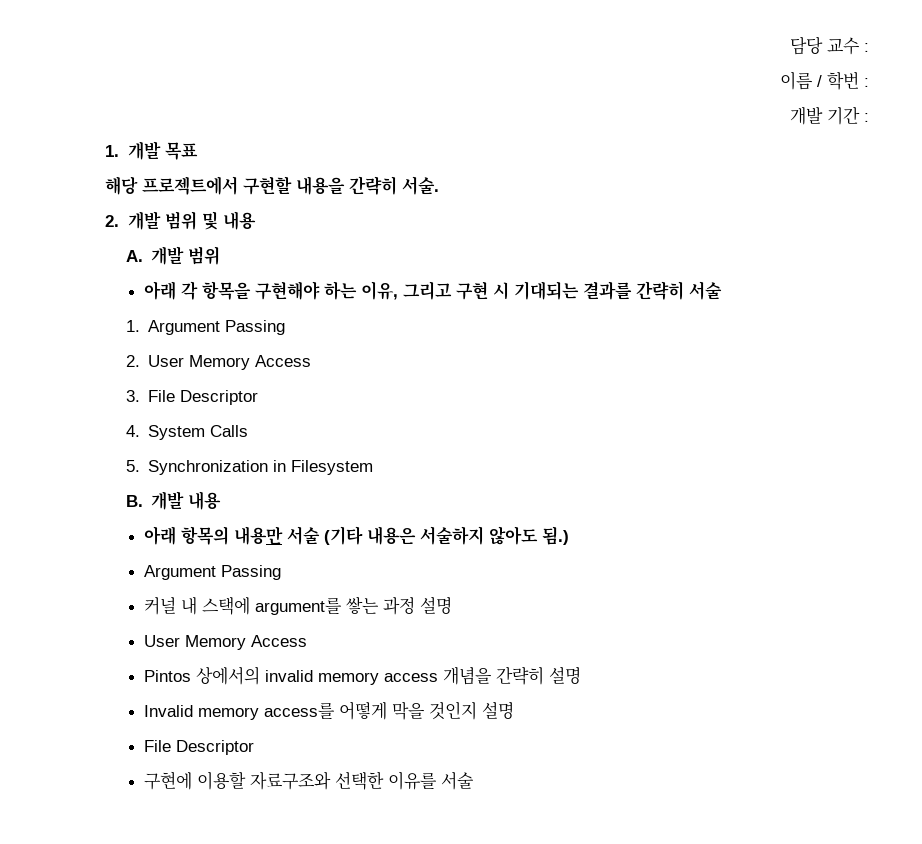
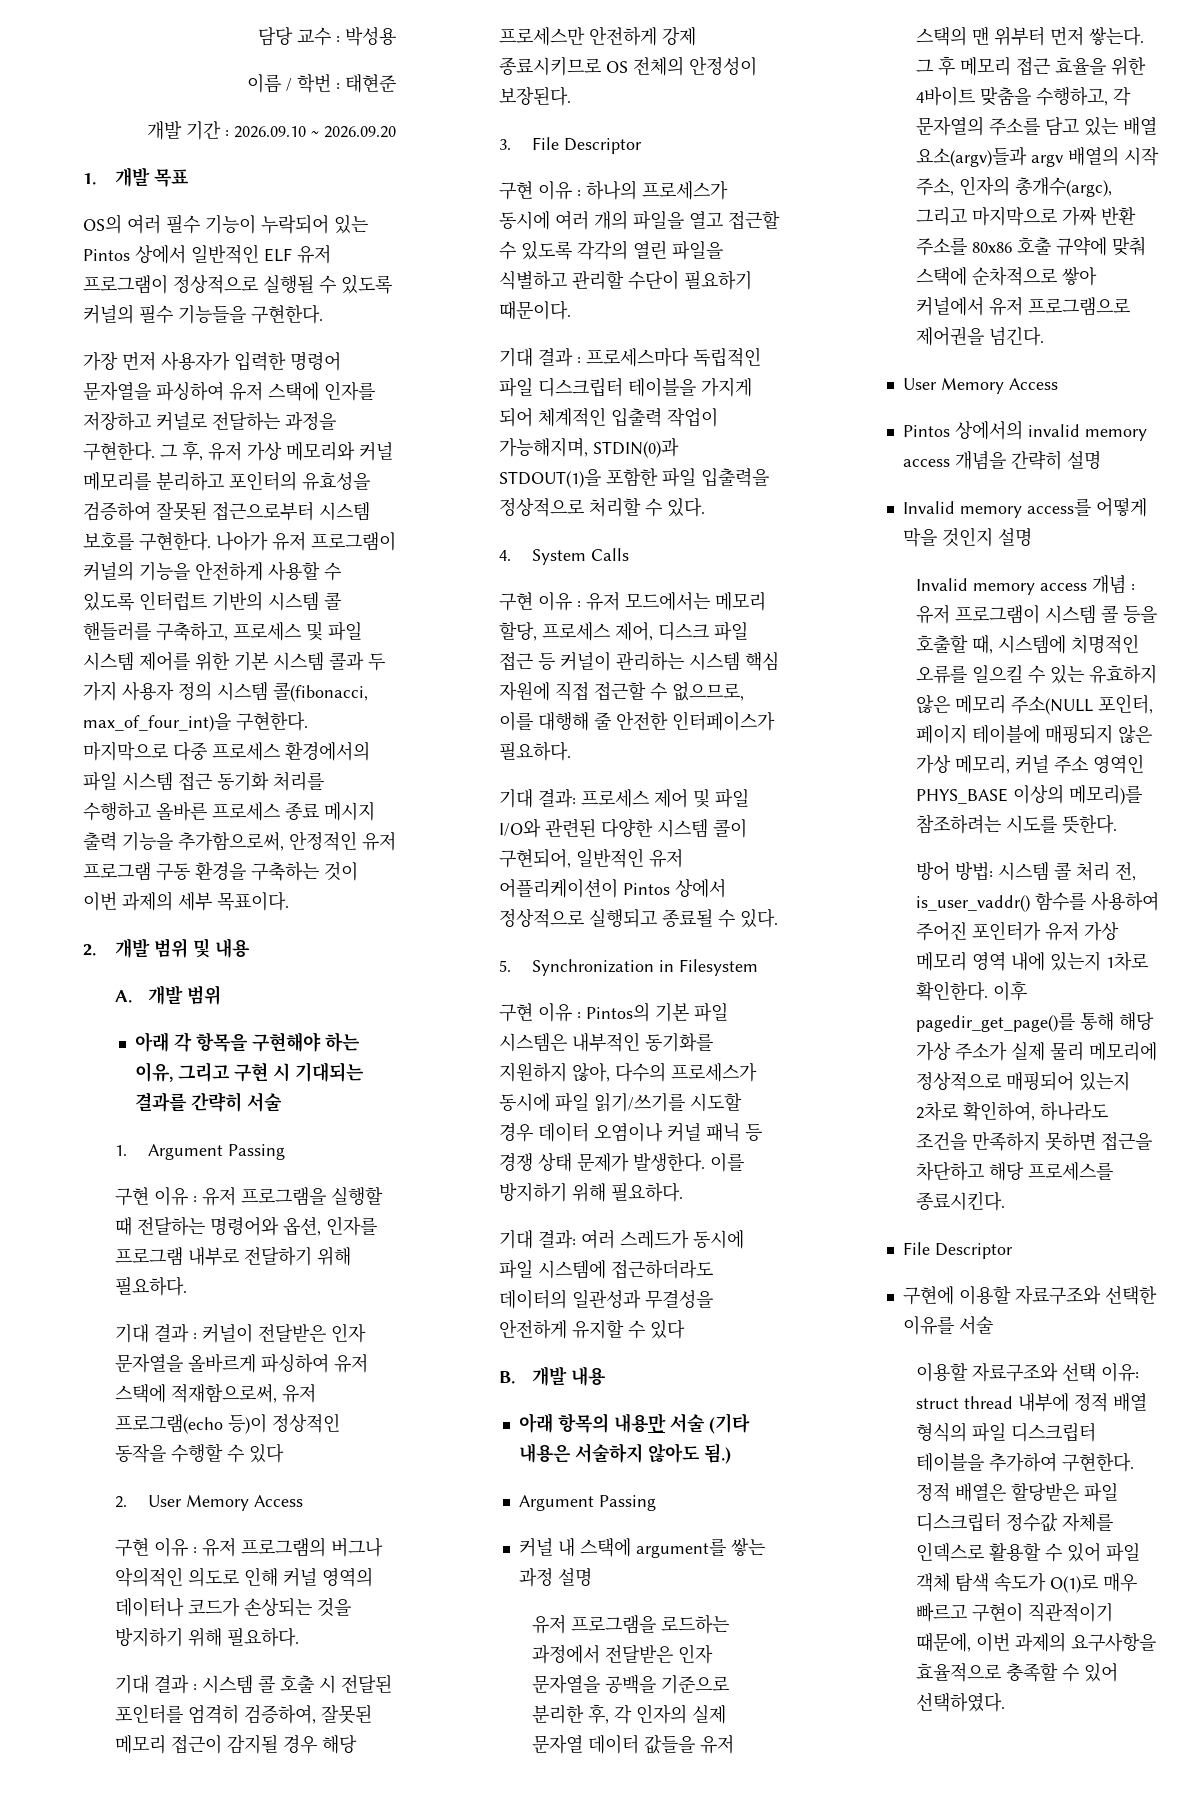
- 담당 교수 :
+ 담당 교수 : 박성용
- 이름 / 학번 :
+ 이름 / 학번 : 태현준
- 개발 기간 :
+ 개발 기간 : 2026.09.10 ~ 2026.09.20
- 해당 프로젝트에서 구현할 내용을 간략히 서술.
+ OS의 여러 필수 기능이 누락되어 있는 Pintos 상에서 일반적인 ELF 유저 프로그램이 정상적으로 실행될 수 있도록 커널의 필수 기능들을 구현한다.
+ 가장 먼저 사용자가 입력한 명령어 문자열을 파싱하여 유저 스택에 인자를 저장하고 커널로 전달하는 과정을 구현한다. 그 후, 유저 가상 메모리와 커널 메모리를 분리하고 포인터의 유효성을 검증하여 잘못된 접근으로부터 시스템 보호를 구현한다. 나아가 유저 프로그램이 커널의 기능을 안전하게 사용할 수 있도록 인터럽트 기반의 시스템 콜 핸들러를 구축하고, 프로세스 및 파일 시스템 제어를 위한 기본 시스템 콜과 두 가지 사용자 정의 시스템 콜(fibonacci, max_of_four_int)을 구현한다. 마지막으로 다중 프로세스 환경에서의 파일 시스템 접근 동기화 처리를 수행하고 올바른 프로세스 종료 메시지 출력 기능을 추가함으로써, 안정적인 유저 프로그램 구동 환경을 구축하는 것이 이번 과제의 세부 목표이다.
+ 구현 이유 : 유저 프로그램을 실행할 때 전달하는 명령어와 옵션, 인자를 프로그램 내부로 전달하기 위해 필요하다.
+ 기대 결과 : 커널이 전달받은 인자 문자열을 올바르게 파싱하여 유저 스택에 적재함으로써, 유저 프로그램(echo 등)이 정상적인 동작을 수행할 수 있다
  2. User Memory Access
+ 구현 이유 : 유저 프로그램의 버그나 악의적인 의도로 인해 커널 영역의 데이터나 코드가 손상되는 것을 방지하기 위해 필요하다.
+ 기대 결과 : 시스템 콜 호출 시 전달된 포인터를 엄격히 검증하여, 잘못된 메모리 접근이 감지될 경우 해당 프로세스만 안전하게 강제 종료시키므로 OS 전체의 안정성이 보장된다.
  3. File Descriptor
+ 구현 이유 : 하나의 프로세스가 동시에 여러 개의 파일을 열고 접근할 수 있도록 각각의 열린 파일을 식별하고 관리할 수단이 필요하기 때문이다.
+ 기대 결과 : 프로세스마다 독립적인 파일 디스크립터 테이블을 가지게 되어 체계적인 입출력 작업이 가능해지며, STDIN(0)과 STDOUT(1)을 포함한 파일 입출력을 정상적으로 처리할 수 있다.
  4. System Calls
+ 구현 이유 : 유저 모드에서는 메모리 할당, 프로세스 제어, 디스크 파일 접근 등 커널이 관리하는 시스템 핵심 자원에 직접 접근할 수 없으므로, 이를 대행해 줄 안전한 인터페이스가 필요하다.
+ 기대 결과: 프로세스 제어 및 파일 I/O와 관련된 다양한 시스템 콜이 구현되어, 일반적인 유저 어플리케이션이 Pintos 상에서 정상적으로 실행되고 종료될 수 있다.
  5. Synchronization in Filesystem
+ 구현 이유 : Pintos의 기본 파일 시스템은 내부적인 동기화를 지원하지 않아, 다수의 프로세스가 동시에 파일 읽기/쓰기를 시도할 경우 데이터 오염이나 커널 패닉 등 경쟁 상태 문제가 발생한다. 이를 방지하기 위해 필요하다.
+ 기대 결과: 여러 스레드가 동시에 파일 시스템에 접근하더라도 데이터의 일관성과 무결성을 안전하게 유지할 수 있다
+ 유저 프로그램을 로드하는 과정에서 전달받은 인자 문자열을 공백을 기준으로 분리한 후, 각 인자의 실제 문자열 데이터 값들을 유저 스택의 맨 위부터 먼저 쌓는다. 그 후 메모리 접근 효율을 위한 4바이트 맞춤을 수행하고, 각 문자열의 주소를 담고 있는 배열 요소(argv)들과 argv 배열의 시작 주소, 인자의 총개수(argc), 그리고 마지막으로 가짜 반환 주소를 80x86 호출 규약에 맞춰 스택에 순차적으로 쌓아 커널에서 유저 프로그램으로 제어권을 넘긴다.
+ Invalid memory access 개념 : 유저 프로그램이 시스템 콜 등을 호출할 때, 시스템에 치명적인 오류를 일으킬 수 있는 유효하지 않은 메모리 주소(NULL 포인터, 페이지 테이블에 매핑되지 않은 가상 메모리, 커널 주소 영역인 PHYS_BASE 이상의 메모리)를 참조하려는 시도를 뜻한다.
+ 방어 방법: 시스템 콜 처리 전, is_user_vaddr() 함수를 사용하여 주어진 포인터가 유저 가상 메모리 영역 내에 있는지 1차로 확인한다. 이후 pagedir_get_page()를 통해 해당 가상 주소가 실제 물리 메모리에 정상적으로 매핑되어 있는지 2차로 확인하여, 하나라도 조건을 만족하지 못하면 접근을 차단하고 해당 프로세스를 종료시킨다.
+ 이용할 자료구조와 선택 이유: struct thread 내부에 정적 배열 형식의 파일 디스크립터 테이블을 추가하여 구현한다. 정적 배열은 할당받은 파일 디스크립터 정수값 자체를 인덱스로 활용할 수 있어 파일 객체 탐색 속도가 O(1)로 매우 빠르고 구현이 직관적이기 때문에, 이번 과제의 요구사항을 효율적으로 충족할 수 있어 선택하였다.

